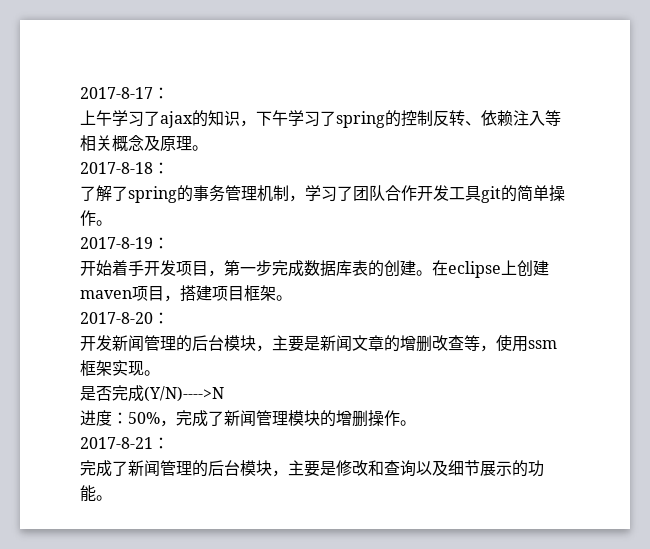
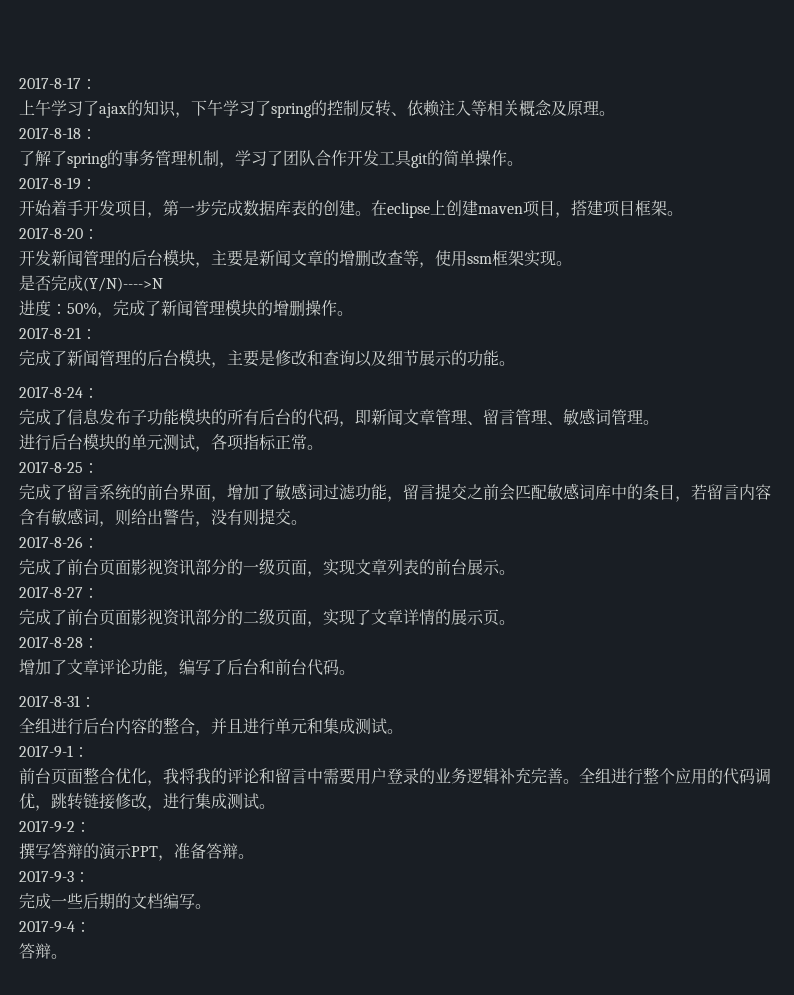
+ 2017-8-24：
+ 完成了信息发布子功能模块的所有后台的代码，即新闻文章管理、留言管理、敏感词管理。
+ 进行后台模块的单元测试，各项指标正常。
+ 2017-8-25：
+ 完成了留言系统的前台界面，增加了敏感词过滤功能，留言提交之前会匹配敏感词库中的条目，若留言内容含有敏感词，则给出警告，没有则提交。
+ 2017-8-26：
+ 完成了前台页面影视资讯部分的一级页面，实现文章列表的前台展示。
+ 2017-8-27：
+ 完成了前台页面影视资讯部分的二级页面，实现了文章详情的展示页。
+ 2017-8-28：
+ 增加了文章评论功能，编写了后台和前台代码。
+ 2017-8-31：
+ 全组进行后台内容的整合，并且进行单元和集成测试。
+ 2017-9-1：
+ 前台页面整合优化，我将我的评论和留言中需要用户登录的业务逻辑补充完善。全组进行整个应用的代码调优，跳转链接修改，进行集成测试。
+ 2017-9-2：
+ 撰写答辩的演示PPT，准备答辩。
+ 2017-9-3：
+ 完成一些后期的文档编写。
+ 2017-9-4：
+ 答辩。

